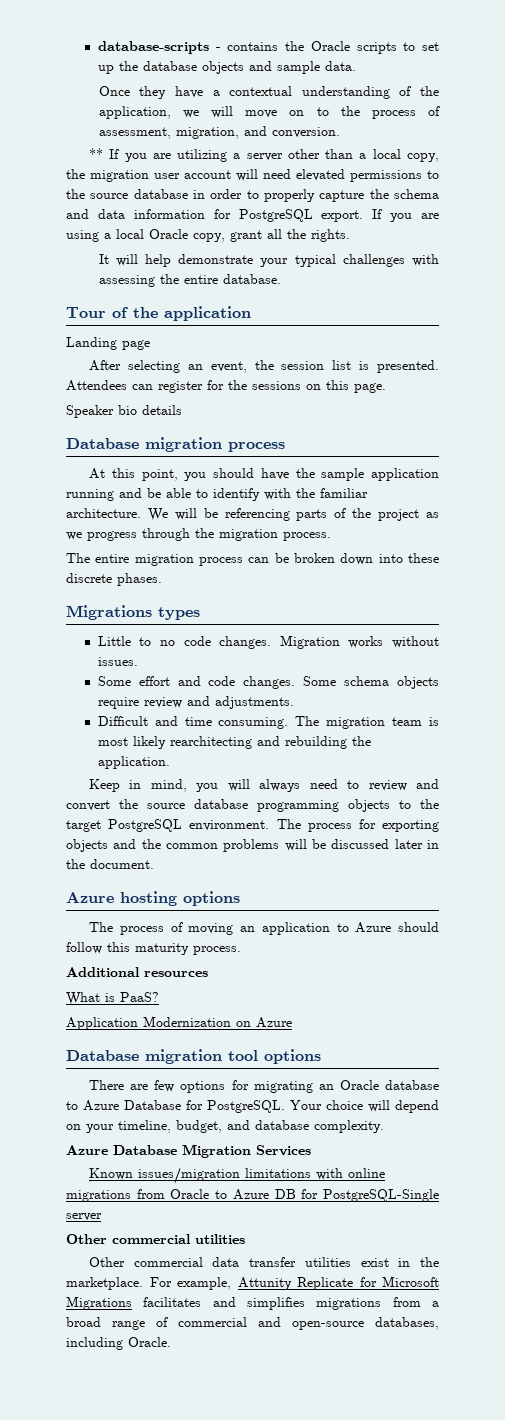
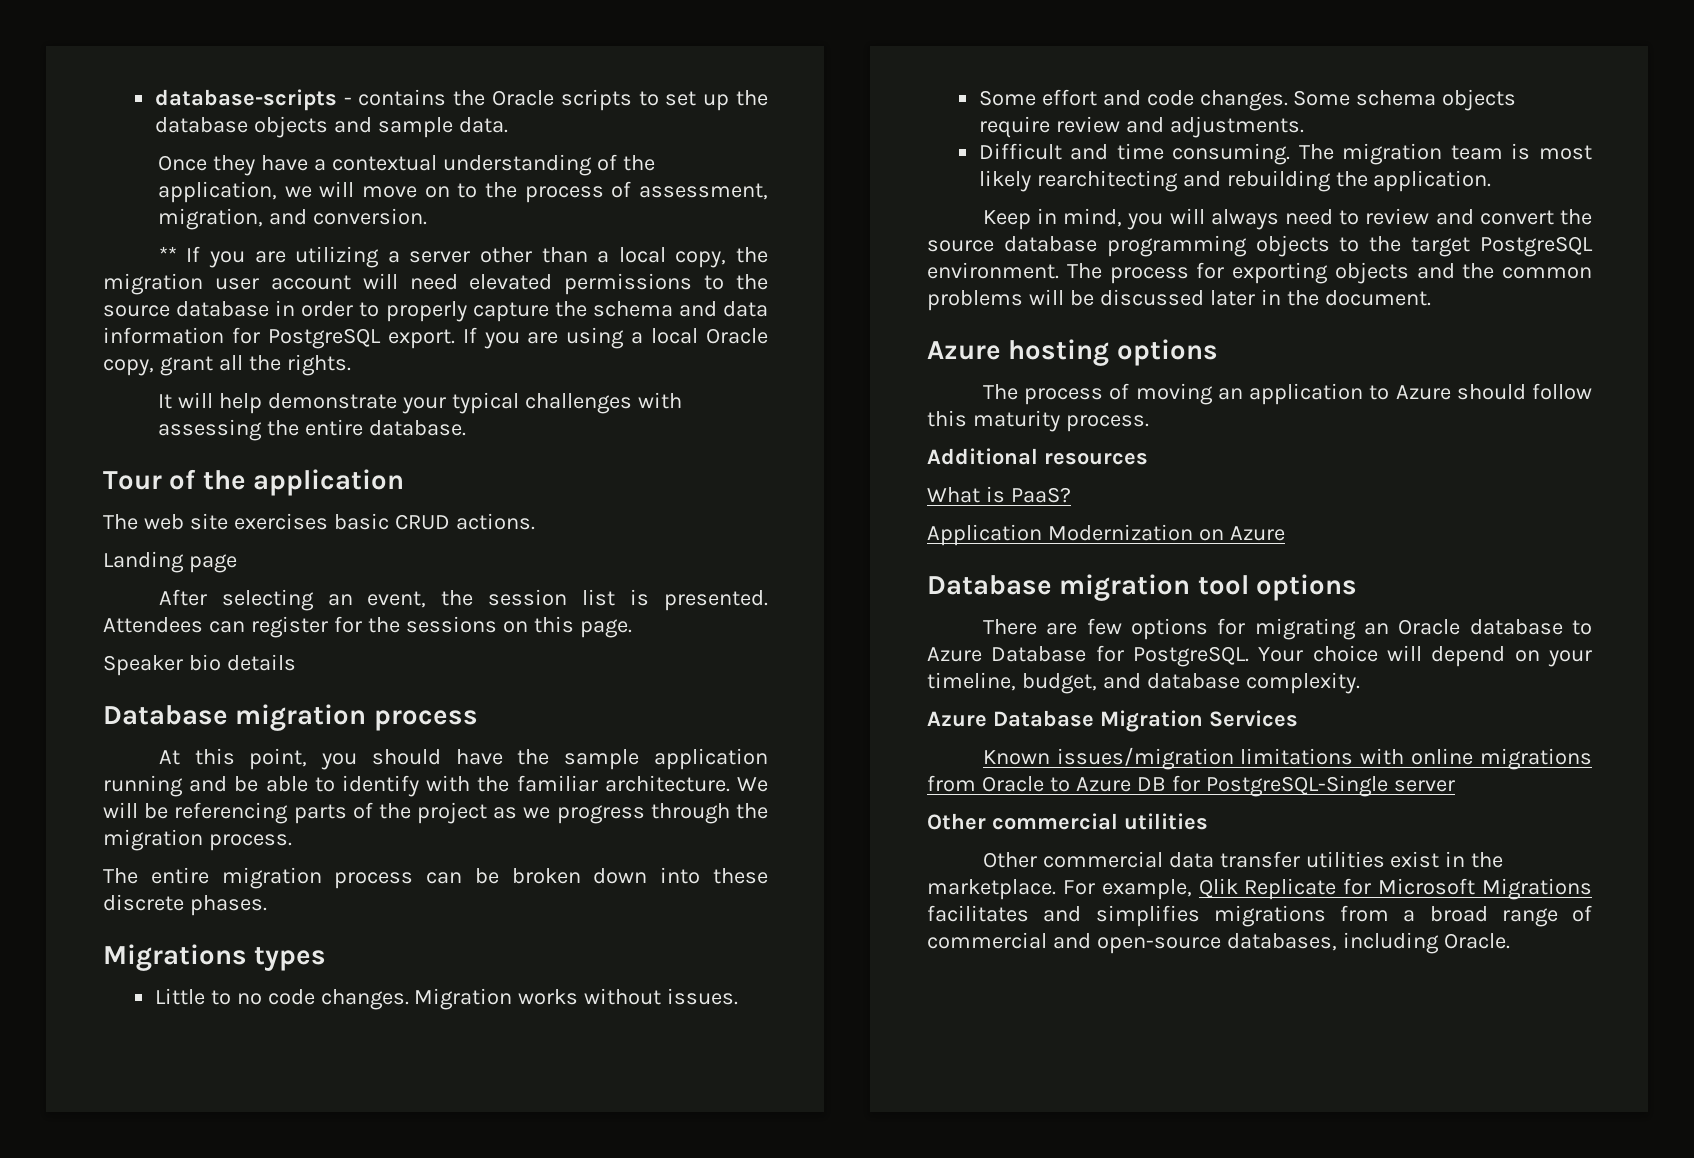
+ The web site exercises basic CRUD actions.
- For example, Attunity Replicate for Microsoft Migrations facilitates and simplifies migrations from a broad range of commercial and open-source databases, including Oracle.
+ For example, Qlik Replicate for Microsoft Migrations facilitates and simplifies migrations from a broad range of commercial and open-source databases, including Oracle.

